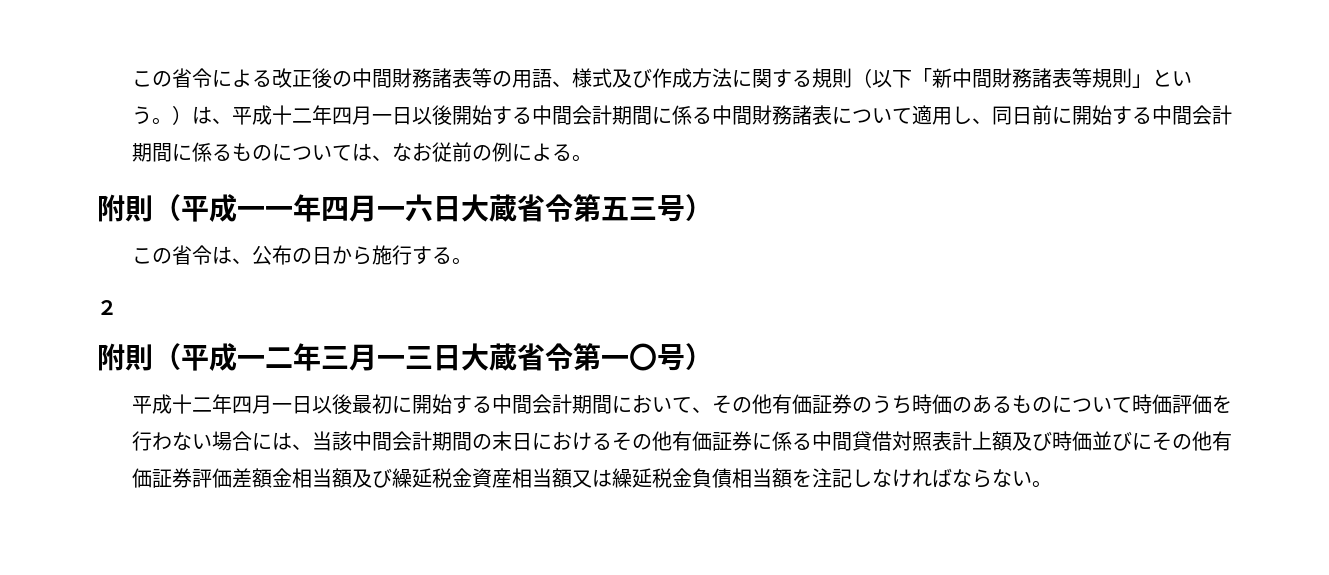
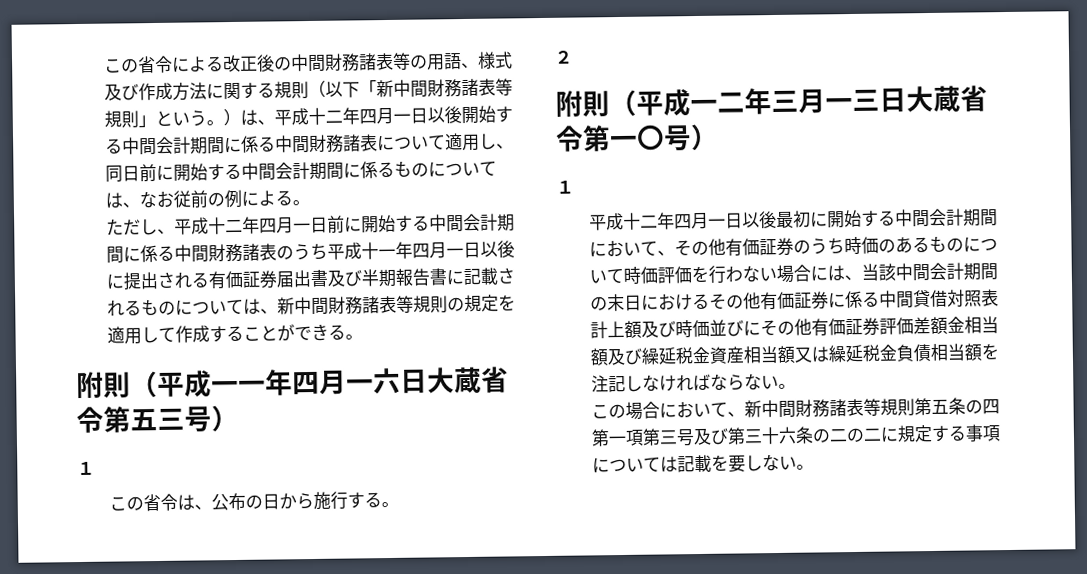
+ ただし、平成十二年四月一日前に開始する中間会計期間に係る中間財務諸表のうち平成十一年四月一日以後に提出される有価証券届出書及び半期報告書に記載されるものについては、新中間財務諸表等規則の規定を適用して作成することができる。
  附則（平成一一年四月一六日大蔵省令第五三号）
+ １
  附則（平成一二年三月一三日大蔵省令第一〇号）
+ １
+ この場合において、新中間財務諸表等規則第五条の四第一項第三号及び第三十六条の二の二に規定する事項については記載を要しない。

